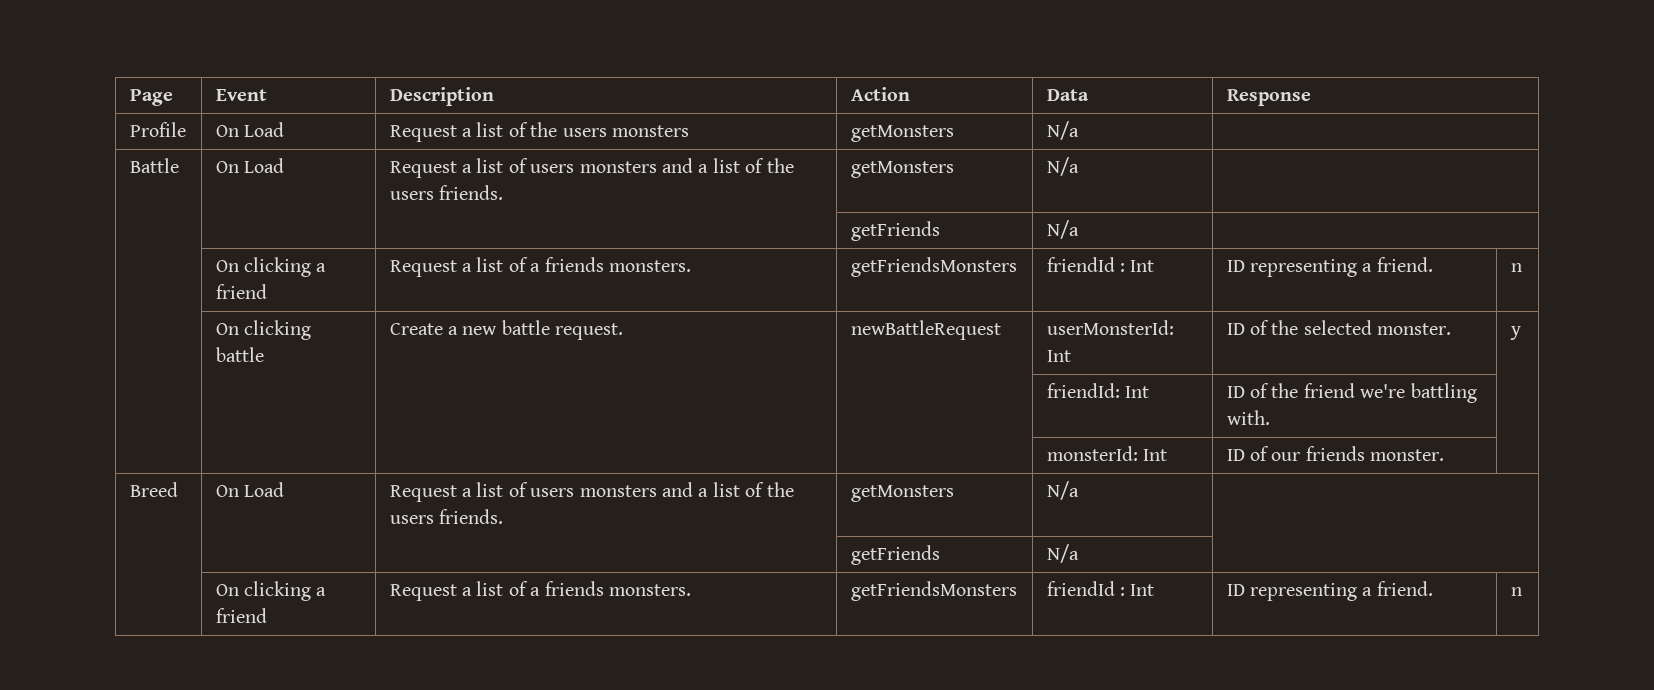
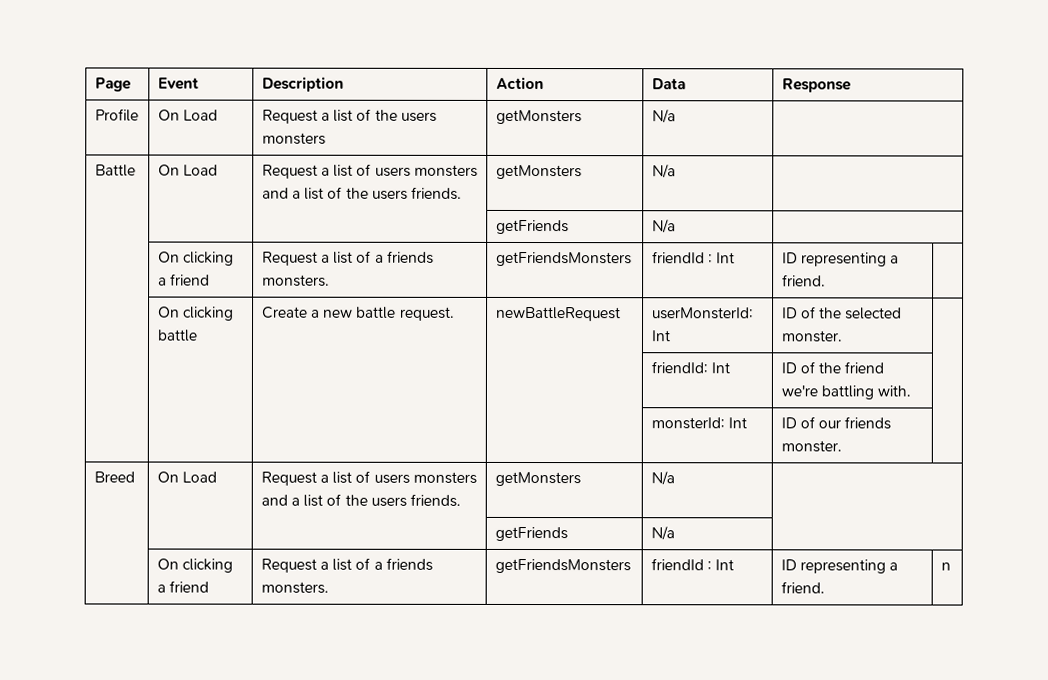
  Battle | On Load | Request a list of users monsters and a list of the users friends. | getMonsters | N/a |
  | | | getFriends | N/a |
- | On clicking a friend | Request a list of a friends monsters. | getFriendsMonsters | friendId : Int | ID representing a friend. | n
+ | On clicking a friend | Request a list of a friends monsters. | getFriendsMonsters | friendId : Int | ID representing a friend. |
- | On clicking battle | Create a new battle request. | newBattleRequest | userMonsterId: Int | ID of the selected monster. | y
+ | On clicking battle | Create a new battle request. | newBattleRequest | userMonsterId: Int | ID of the selected monster. |

